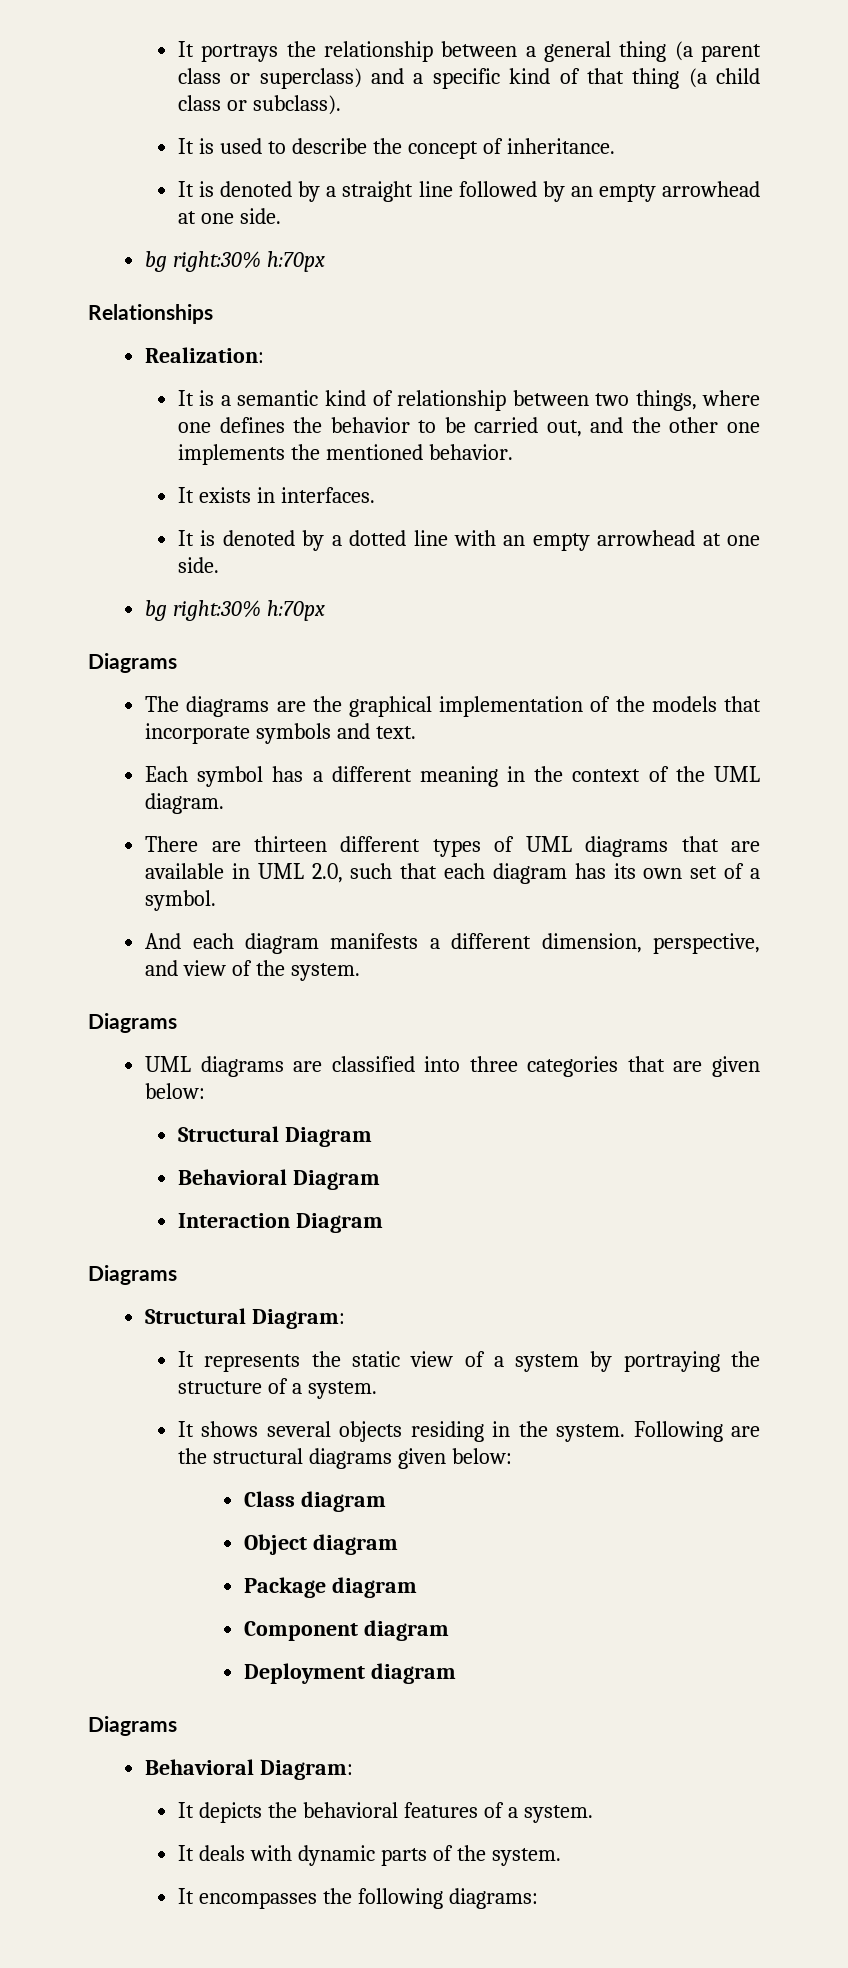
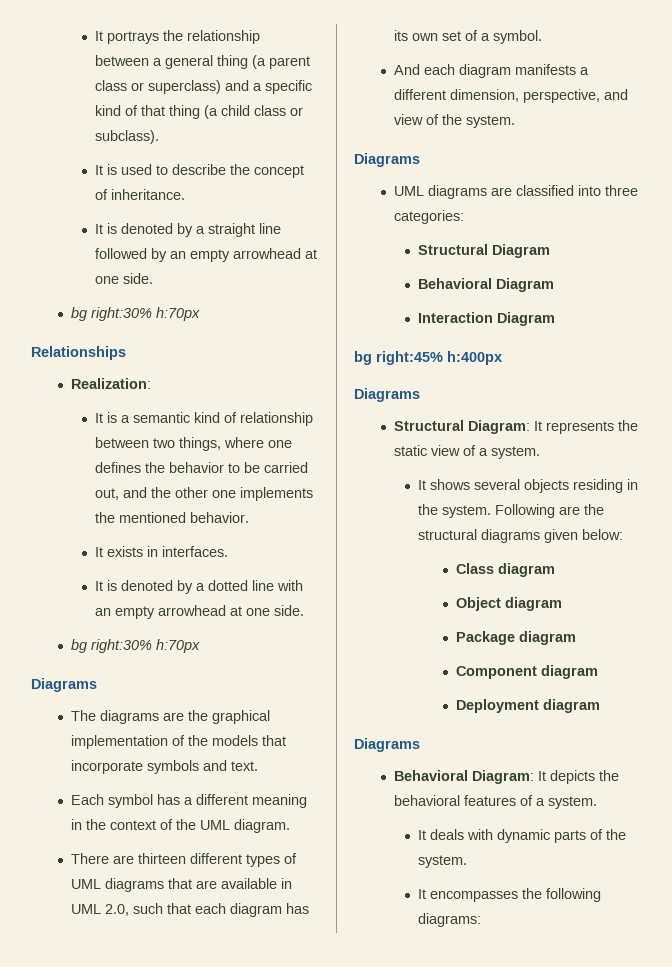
- UML diagrams are classified into three categories that are given below:
+ UML diagrams are classified into three categories:
+ bg right:45% h:400px
- Structural Diagram:
- It represents the static view of a system by portraying the structure of a system.
+ Structural Diagram: It represents the static view of a system.
- Behavioral Diagram:
- It depicts the behavioral features of a system.
+ Behavioral Diagram: It depicts the behavioral features of a system.

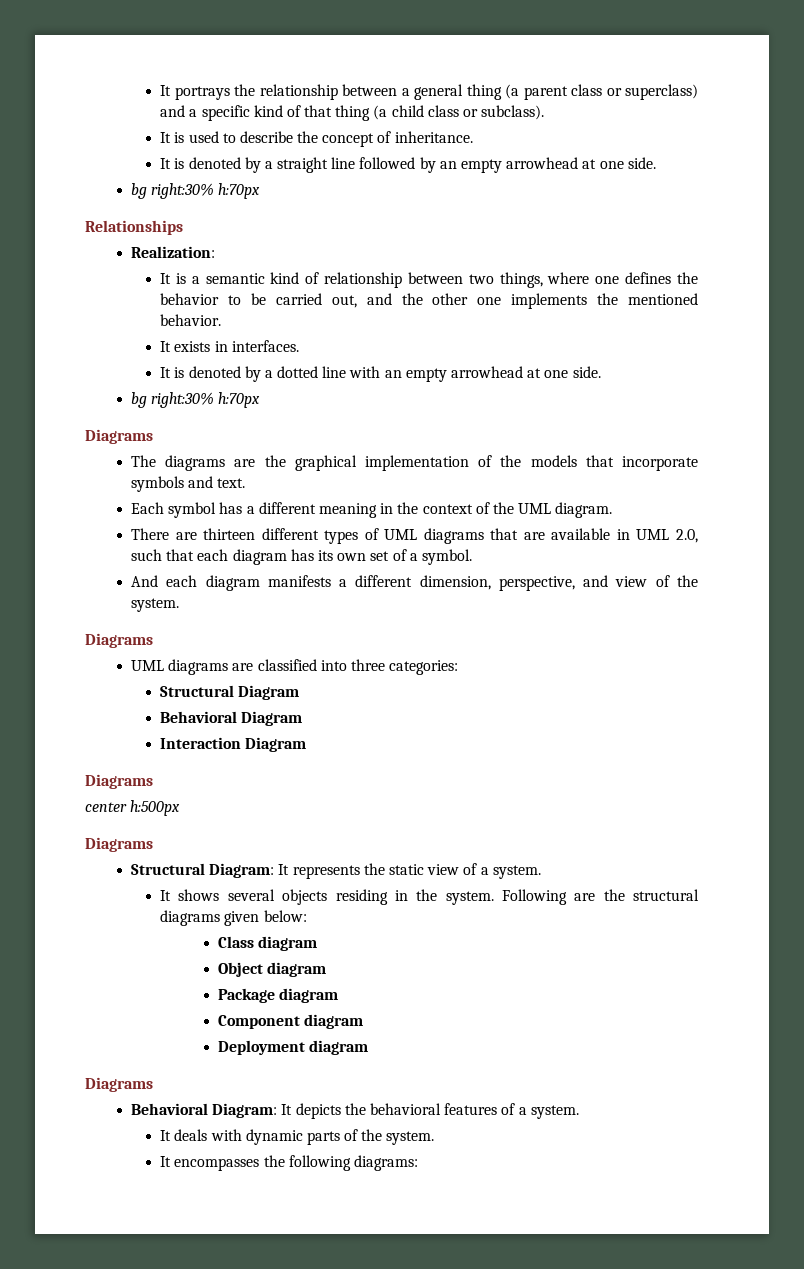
  Interaction Diagram
- bg right:45% h:400px
+ Diagrams
+ center h:500px

